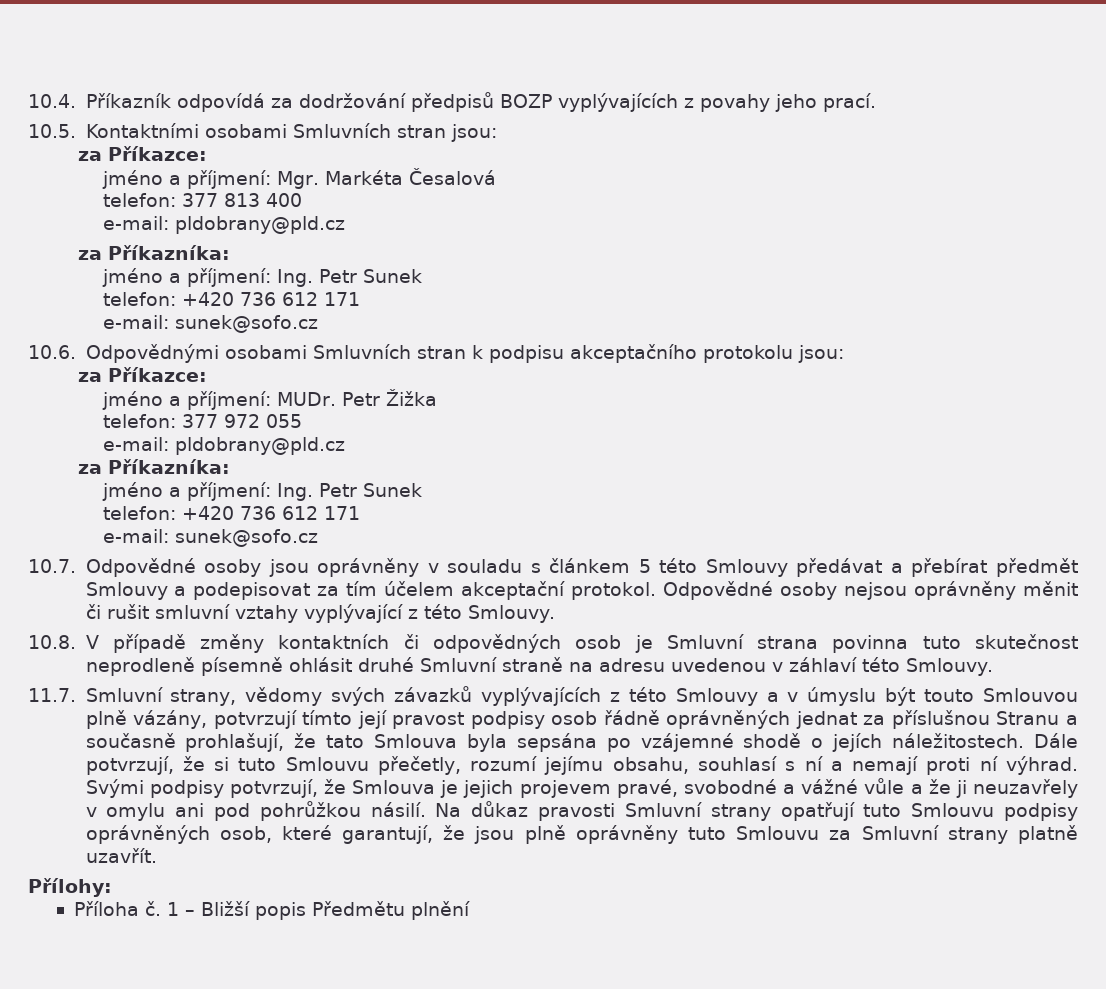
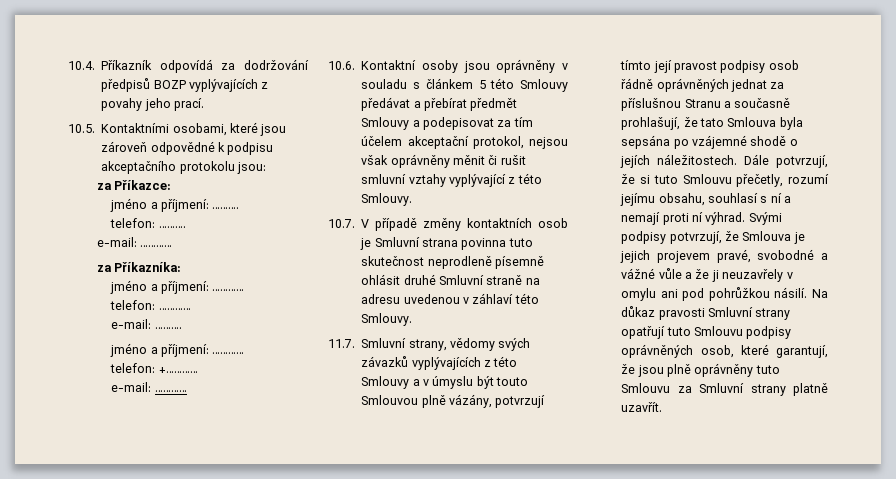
- 10.5. Kontaktními osobami Smluvních stran jsou:
- za Příkazce:
- jméno a příjmení: Mgr. Markéta Česalová
- telefon: 377 813 400
- e-mail: pldobrany@pld.cz
- za Příkazníka:
- jméno a příjmení: Ing. Petr Sunek
- telefon: +420 736 612 171
- e-mail: sunek@sofo.cz
- 10.6. Odpovědnými osobami Smluvních stran k podpisu akceptačního protokolu jsou:
+ 10.5. Kontaktními osobami, které jsou zároveň odpovědné k podpisu akceptačního protokolu jsou:
- jméno a příjmení: MUDr. Petr Žižka
- telefon: 377 972 055
- e-mail: pldobrany@pld.cz
+ jméno a příjmení: ……….
+ telefon: ……….
+ e-mail: …………
  za Příkazníka:
- jméno a příjmení: Ing. Petr Sunek
- telefon: +420 736 612 171
- e-mail: sunek@sofo.cz
- 10.7. Odpovědné osoby jsou oprávněny v souladu s článkem 5 této Smlouvy předávat a přebírat předmět Smlouvy a podepisovat za tím účelem akceptační protokol. Odpovědné osoby nejsou oprávněny měnit či rušit smluvní vztahy vyplývající z této Smlouvy.
+ jméno a příjmení: …………
+ telefon: …………
+ e-mail: ……….
+ jméno a příjmení: …………
+ telefon: +…………
+ e-mail: …………
+ 10.6. Kontaktní osoby jsou oprávněny v souladu s článkem 5 této Smlouvy předávat a přebírat předmět Smlouvy a podepisovat za tím účelem akceptační protokol, nejsou však oprávněny měnit či rušit smluvní vztahy vyplývající z této Smlouvy.
- 10.8. V případě změny kontaktních či odpovědných osob je Smluvní strana povinna tuto skutečnost neprodleně písemně ohlásit druhé Smluvní straně na adresu uvedenou v záhlaví této Smlouvy.
+ 10.7. V případě změny kontaktních osob je Smluvní strana povinna tuto skutečnost neprodleně písemně ohlásit druhé Smluvní straně na adresu uvedenou v záhlaví této Smlouvy.
- Přílohy:
- Příloha č. 1 – Bližší popis Předmětu plnění

